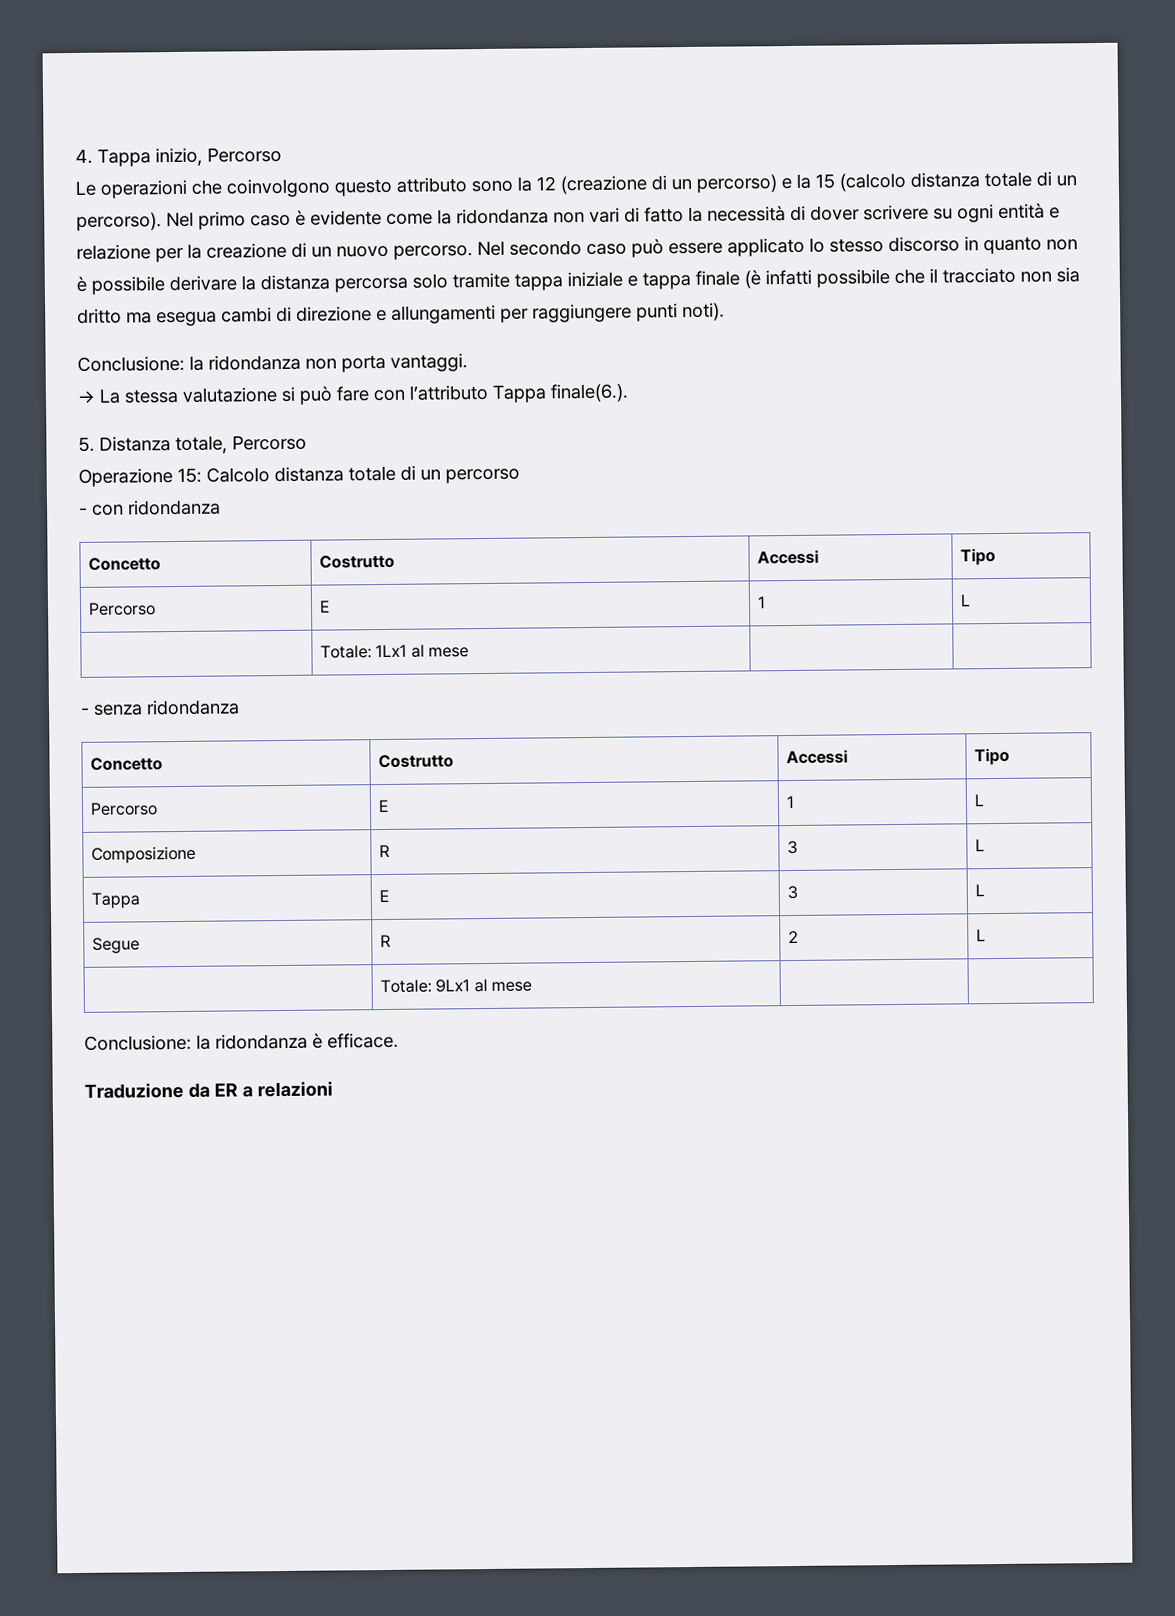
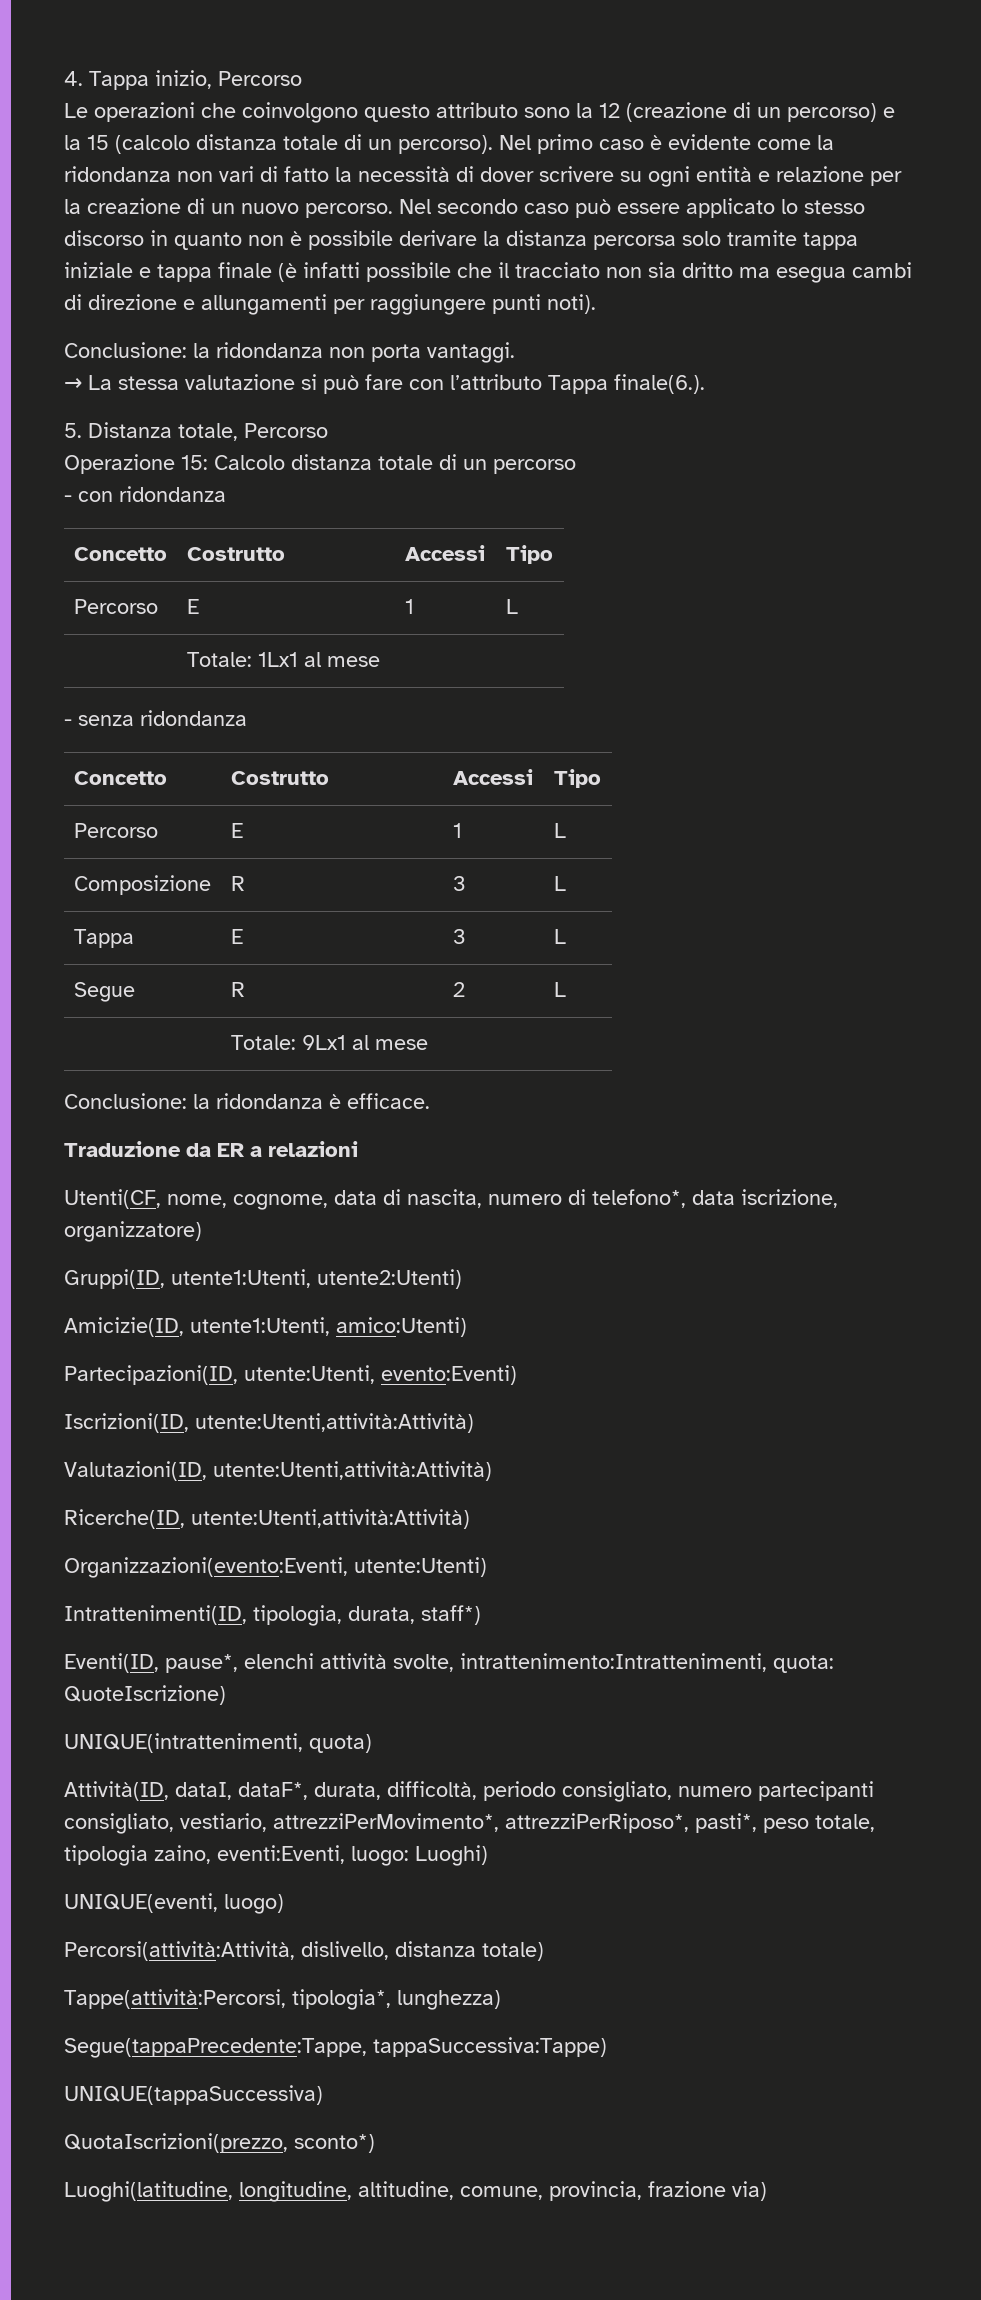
+ Utenti(CF, nome, cognome, data di nascita, numero di telefono*, data iscrizione, organizzatore)
+ Gruppi(ID, utente1:Utenti, utente2:Utenti)
+ Amicizie(ID, utente1:Utenti, amico:Utenti)
+ Partecipazioni(ID, utente:Utenti, evento:Eventi)
+ Iscrizioni(ID, utente:Utenti,attività:Attività)
+ Valutazioni(ID, utente:Utenti,attività:Attività)
+ Ricerche(ID, utente:Utenti,attività:Attività)
+ Organizzazioni(evento:Eventi, utente:Utenti)
+ Intrattenimenti(ID, tipologia, durata, staff*)
+ Eventi(ID, pause*, elenchi attività svolte, intrattenimento:Intrattenimenti, quota: QuoteIscrizione)
+ UNIQUE(intrattenimenti, quota)
+ Attività(ID, dataI, dataF*, durata, difficoltà, periodo consigliato, numero partecipanti consigliato, vestiario, attrezziPerMovimento*, attrezziPerRiposo*, pasti*, peso totale, tipologia zaino, eventi:Eventi, luogo: Luoghi)
+ UNIQUE(eventi, luogo)
+ Percorsi(attività:Attività, dislivello, distanza totale)
+ Tappe(attività:Percorsi, tipologia*, lunghezza)
+ Segue(tappaPrecedente:Tappe, tappaSuccessiva:Tappe)
+ UNIQUE(tappaSuccessiva)
+ QuotaIscrizioni(prezzo, sconto*)
+ Luoghi(latitudine, longitudine, altitudine, comune, provincia, frazione via)

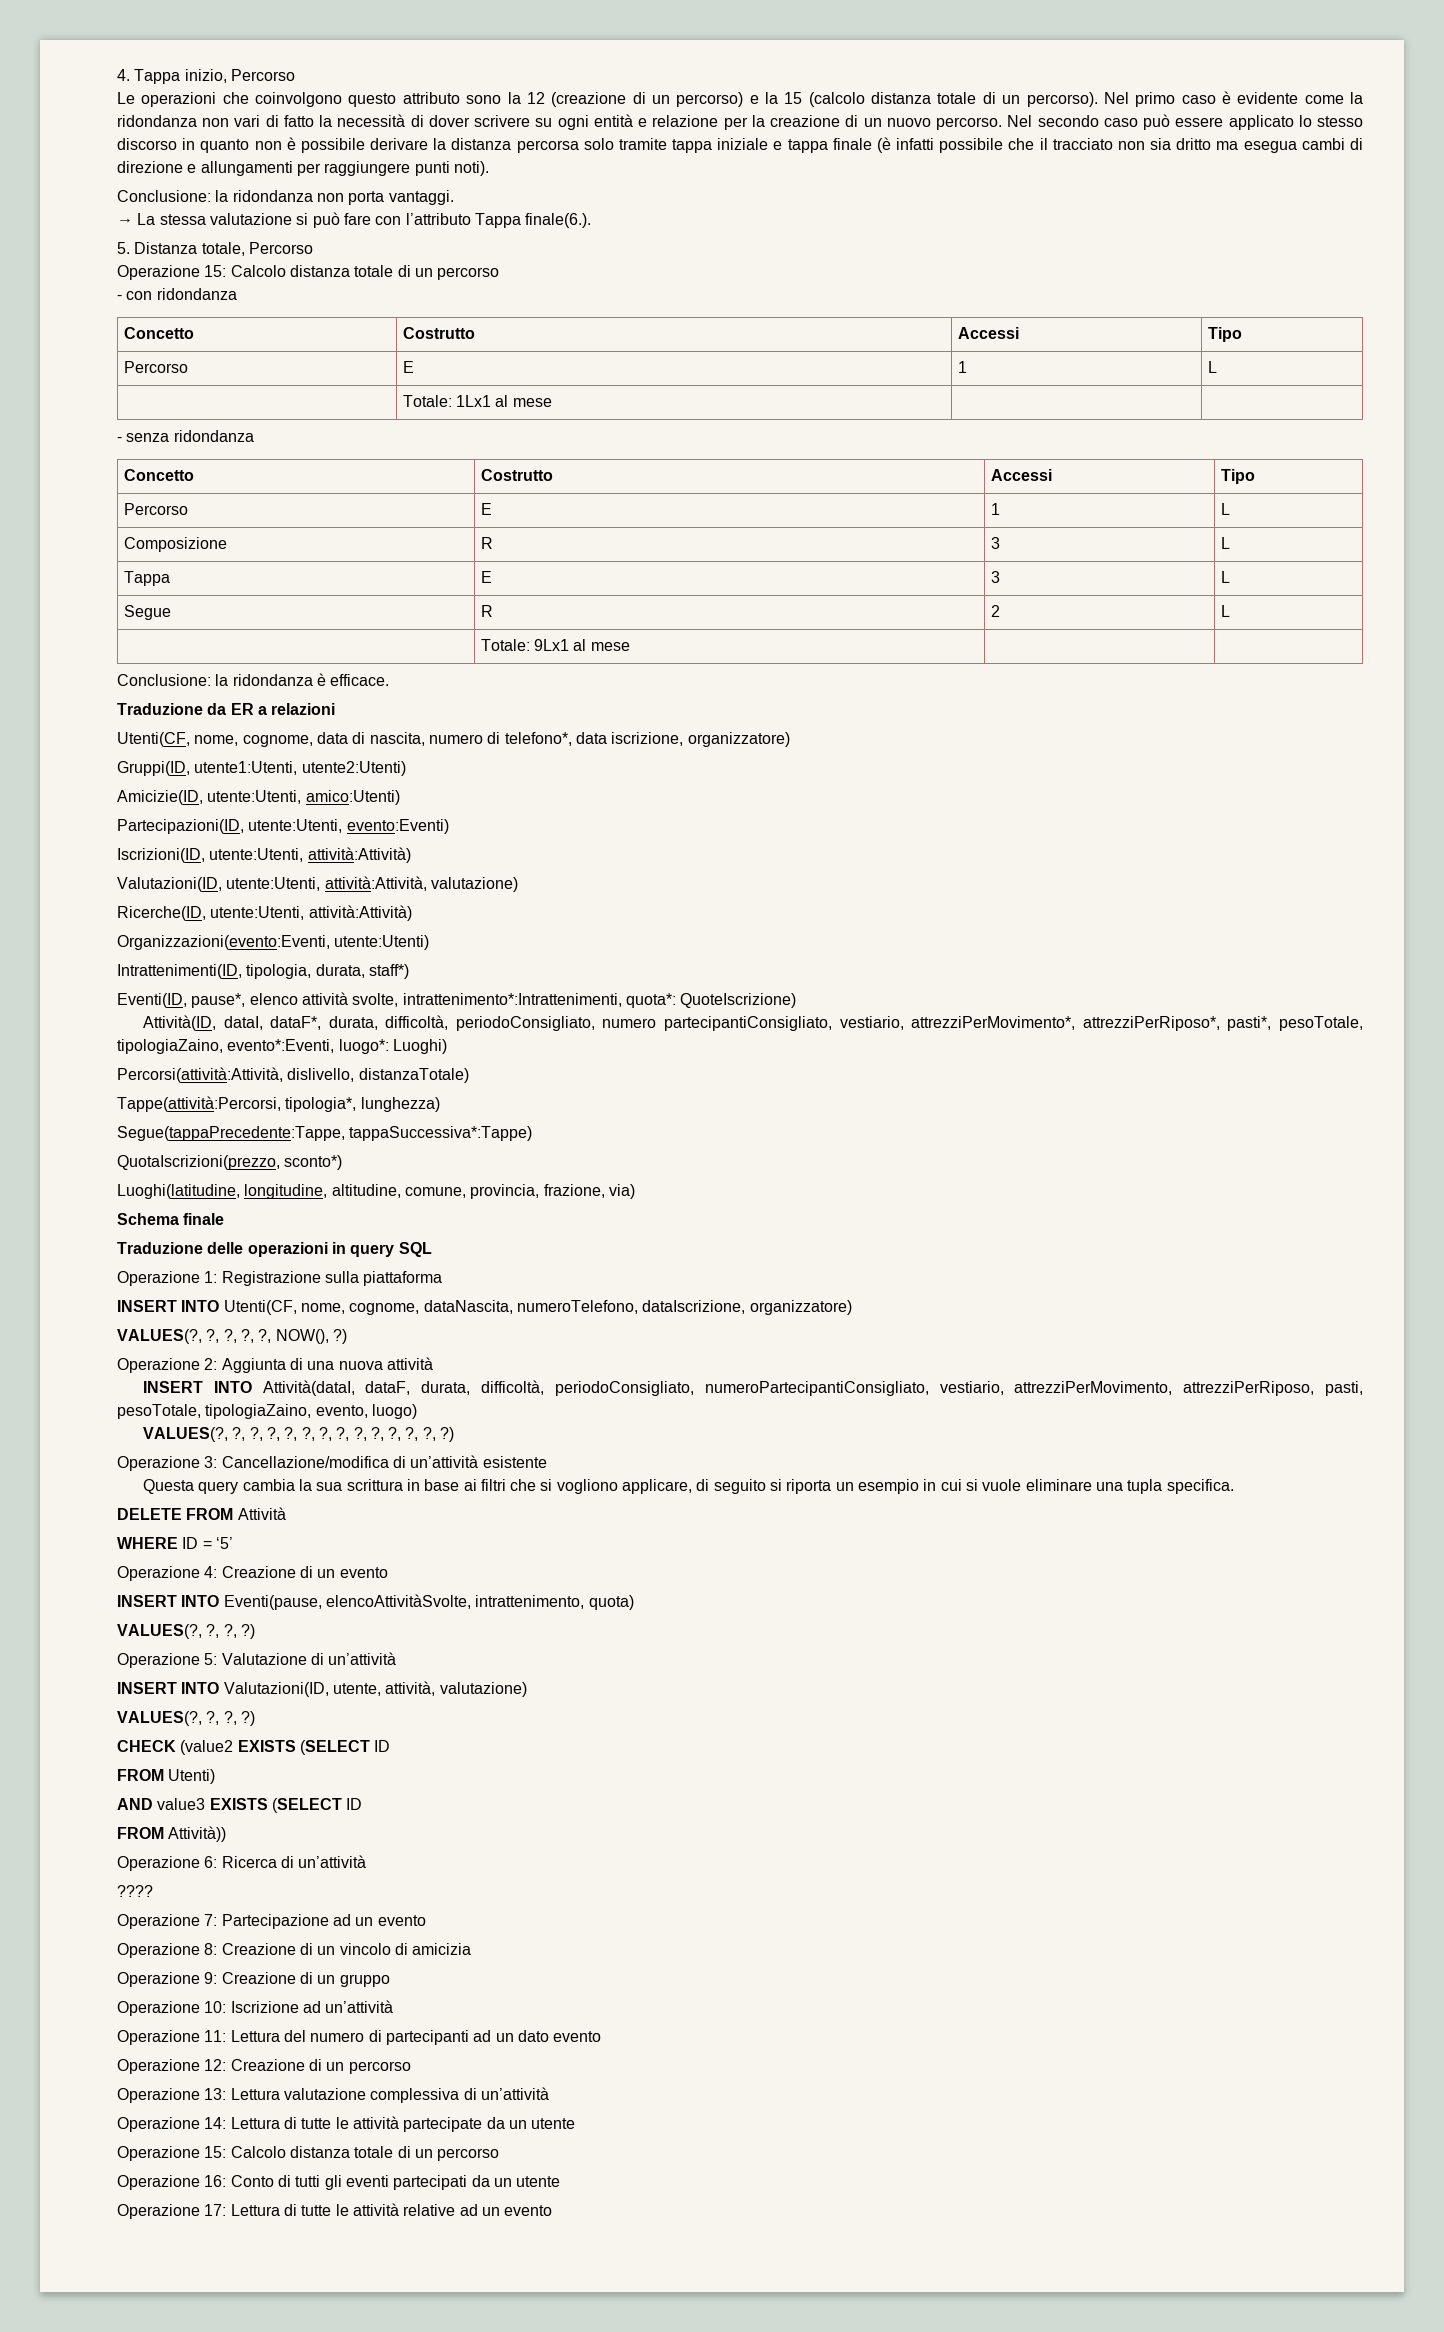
- Amicizie(ID, utente1:Utenti, amico:Utenti)
+ Amicizie(ID, utente:Utenti, amico:Utenti)
- Iscrizioni(ID, utente:Utenti,attività:Attività)
- Valutazioni(ID, utente:Utenti,attività:Attività)
+ Iscrizioni(ID, utente:Utenti, attività:Attività)
+ Valutazioni(ID, utente:Utenti, attività:Attività, valutazione)
- Ricerche(ID, utente:Utenti,attività:Attività)
+ Ricerche(ID, utente:Utenti, attività:Attività)
- Eventi(ID, pause*, elenchi attività svolte, intrattenimento:Intrattenimenti, quota: QuoteIscrizione)
+ Eventi(ID, pause*, elenco attività svolte, intrattenimento*:Intrattenimenti, quota*: QuoteIscrizione)
- UNIQUE(intrattenimenti, quota)
- Attività(ID, dataI, dataF*, durata, difficoltà, periodo consigliato, numero partecipanti consigliato, vestiario, attrezziPerMovimento*, attrezziPerRiposo*, pasti*, peso totale, tipologia zaino, eventi:Eventi, luogo: Luoghi)
+ Attività(ID, dataI, dataF*, durata, difficoltà, periodoConsigliato, numero partecipantiConsigliato, vestiario, attrezziPerMovimento*, attrezziPerRiposo*, pasti*, pesoTotale, tipologiaZaino, evento*:Eventi, luogo*: Luoghi)
- UNIQUE(eventi, luogo)
- Percorsi(attività:Attività, dislivello, distanza totale)
+ Percorsi(attività:Attività, dislivello, distanzaTotale)
- Segue(tappaPrecedente:Tappe, tappaSuccessiva:Tappe)
- UNIQUE(tappaSuccessiva)
+ Segue(tappaPrecedente:Tappe, tappaSuccessiva*:Tappe)
- Luoghi(latitudine, longitudine, altitudine, comune, provincia, frazione via)
+ Luoghi(latitudine, longitudine, altitudine, comune, provincia, frazione, via)
+ Schema finale
+ Traduzione delle operazioni in query SQL
+ Operazione 1: Registrazione sulla piattaforma
+ INSERT INTO Utenti(CF, nome, cognome, dataNascita, numeroTelefono, dataIscrizione, organizzatore)
+ VALUES(?, ?, ?, ?, ?, NOW(), ?)
+ Operazione 2: Aggiunta di una nuova attività
+ INSERT INTO Attività(dataI, dataF, durata, difficoltà, periodoConsigliato, numeroPartecipantiConsigliato, vestiario, attrezziPerMovimento, attrezziPerRiposo, pasti, pesoTotale, tipologiaZaino, evento, luogo)
+ VALUES(?, ?, ?, ?, ?, ?, ?, ?, ?, ?, ?, ?, ?, ?)
+ Operazione 3: Cancellazione/modifica di un’attività esistente
+ Questa query cambia la sua scrittura in base ai filtri che si vogliono applicare, di seguito si riporta un esempio in cui si vuole eliminare una tupla specifica.
+ DELETE FROM Attività
+ WHERE ID = ‘5’
+ Operazione 4: Creazione di un evento
+ INSERT INTO Eventi(pause, elencoAttivitàSvolte, intrattenimento, quota)
+ VALUES(?, ?, ?, ?)
+ Operazione 5: Valutazione di un’attività
+ INSERT INTO Valutazioni(ID, utente, attività, valutazione)
+ VALUES(?, ?, ?, ?)
+ CHECK (value2 EXISTS (SELECT ID
+ FROM Utenti)
+ AND value3 EXISTS (SELECT ID
+ FROM Attività))
+ Operazione 6: Ricerca di un’attività
+ ????
+ Operazione 7: Partecipazione ad un evento
+ Operazione 8: Creazione di un vincolo di amicizia
+ Operazione 9: Creazione di un gruppo
+ Operazione 10: Iscrizione ad un’attività
+ Operazione 11: Lettura del numero di partecipanti ad un dato evento
+ Operazione 12: Creazione di un percorso
+ Operazione 13: Lettura valutazione complessiva di un’attività
+ Operazione 14: Lettura di tutte le attività partecipate da un utente
+ Operazione 15: Calcolo distanza totale di un percorso
+ Operazione 16: Conto di tutti gli eventi partecipati da un utente
+ Operazione 17: Lettura di tutte le attività relative ad un evento

